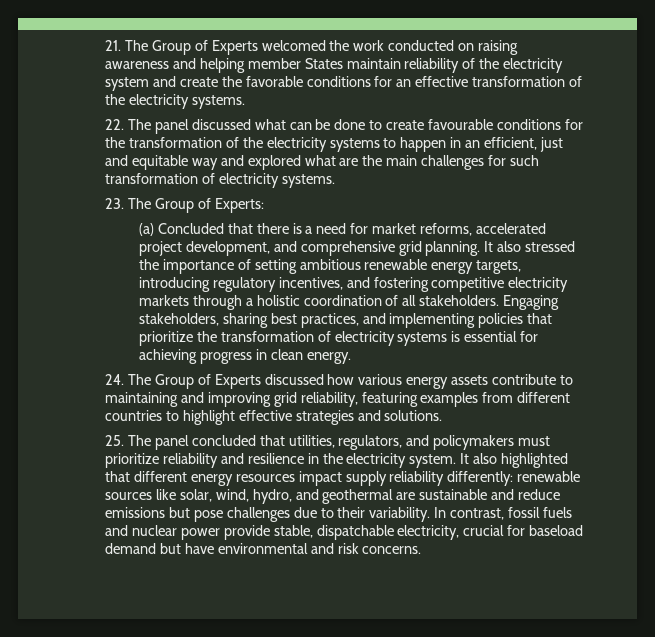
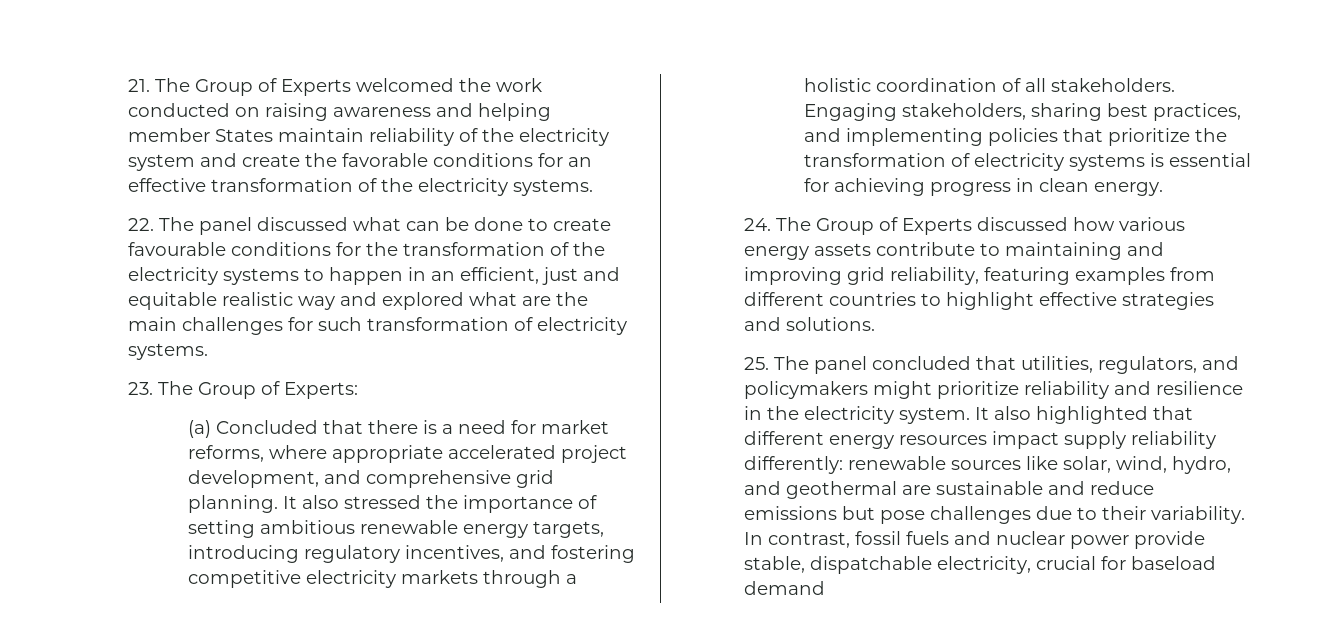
- 22. The panel discussed what can be done to create favourable conditions for the transformation of the electricity systems to happen in an efficient, just and equitable way and explored what are the main challenges for such transformation of electricity systems.
+ 22. The panel discussed what can be done to create favourable conditions for the transformation of the electricity systems to happen in an efficient, just and equitable realistic way and explored what are the main challenges for such transformation of electricity systems.
- (a) Concluded that there is a need for market reforms, accelerated project development, and comprehensive grid planning.
+ (a) Concluded that there is a need for market reforms, where appropriate accelerated project development, and comprehensive grid planning.
- 25. The panel concluded that utilities, regulators, and policymakers must prioritize reliability and resilience in the electricity system.
+ 25. The panel concluded that utilities, regulators, and policymakers might prioritize reliability and resilience in the electricity system.
- In contrast, fossil fuels and nuclear power provide stable, dispatchable electricity, crucial for baseload demand but have environmental and risk concerns.
+ In contrast, fossil fuels and nuclear power provide stable, dispatchable electricity, crucial for baseload demand

